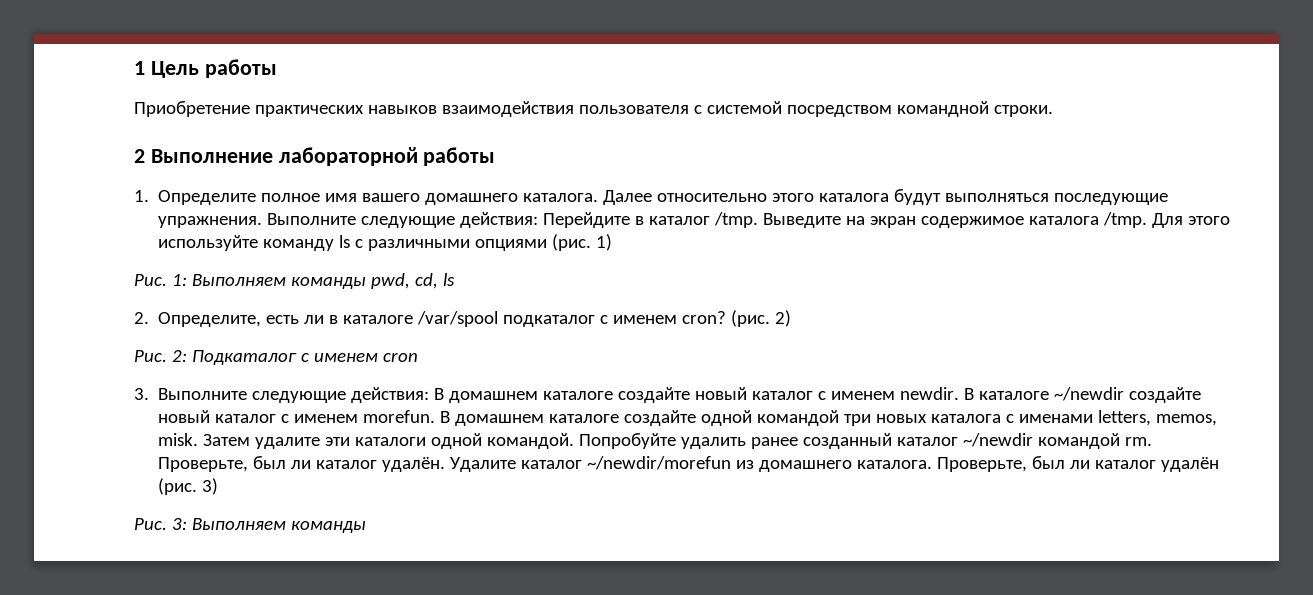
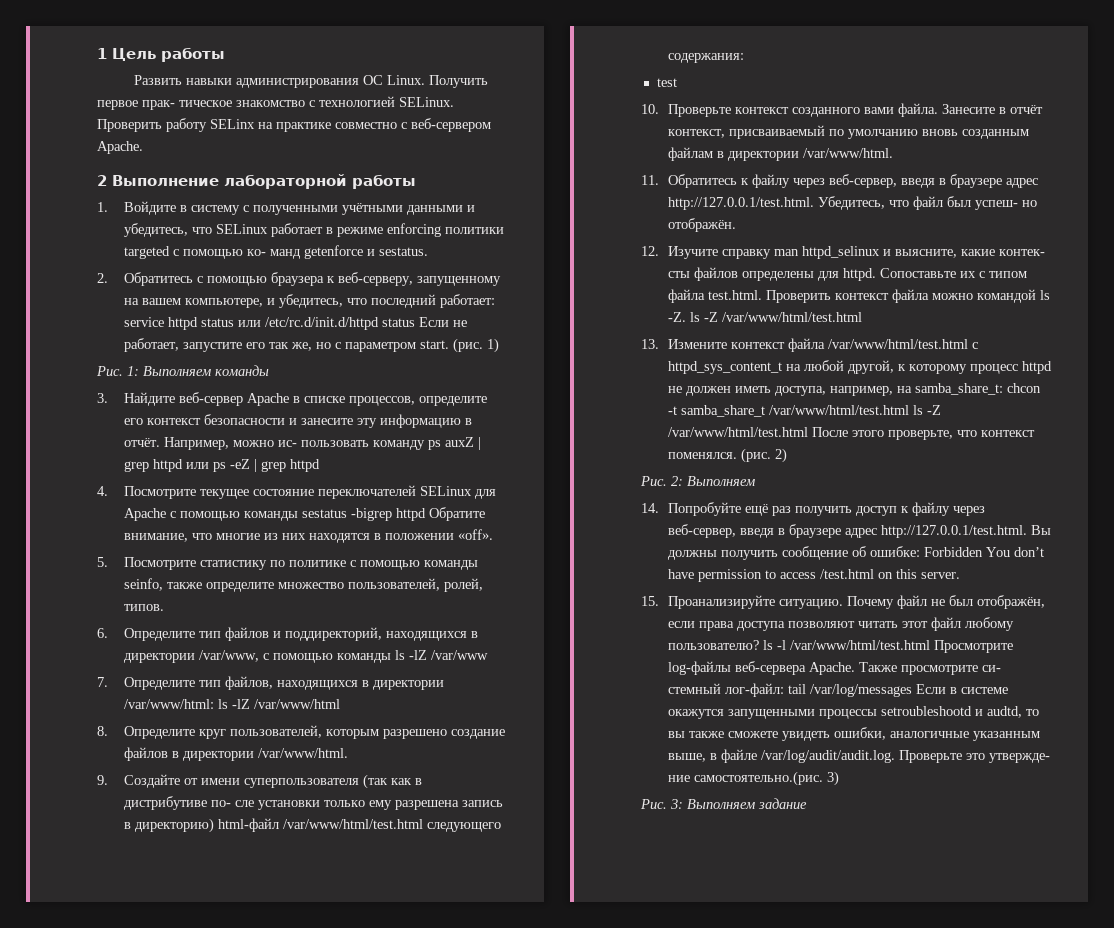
- Приобретение практических навыков взаимодействия пользователя с системой посредством командной строки.
+ Развить навыки администрирования ОС Linux. Получить первое прак- тическое знакомство с технологией SELinux. Проверить работу SELinx на практике совместно с веб-сервером Apache.
- 1. Определите полное имя вашего домашнего каталога. Далее относительно этого каталога будут выполняться последующие упражнения. Выполните следующие действия: Перейдите в каталог /tmp. Выведите на экран содержимое каталога /tmp. Для этого используйте команду ls с различными опциями (рис.
+ 1. Войдите в систему с полученными учётными данными и убедитесь, что SELinux работает в режиме enforcing политики targeted с помощью ко- манд getenforce и sestatus.
+ 2. Обратитесь с помощью браузера к веб-серверу, запущенному на вашем компьютере, и убедитесь, что последний работает: service httpd status или /etc/rc.d/init.d/httpd status Если не работает, запустите его так же, но с параметром start. (рис.
- Рис. 1: Выполняем команды pwd, cd, ls
- 2. Определите, есть ли в каталоге /var/spool подкаталог с именем cron? (рис. 2)
- Рис. 2: Подкаталог с именем cron
- 3. Выполните следующие действия: В домашнем каталоге создайте новый каталог с именем newdir. В каталоге ~/newdir создайте новый каталог с именем morefun. В домашнем каталоге создайте одной командой три новых каталога с именами letters, memos, misk. Затем удалите эти каталоги одной командой. Попробуйте удалить ранее созданный каталог ~/newdir командой rm. Проверьте, был ли каталог удалён. Удалите каталог ~/newdir/morefun из домашнего каталога. Проверьте, был ли каталог удалён (рис. 3)
+ Рис. 1: Выполняем команды
+ 3. Найдите веб-сервер Apache в списке процессов, определите его контекст безопасности и занесите эту информацию в отчёт. Например, можно ис- пользовать команду ps auxZ | grep httpd или ps -eZ | grep httpd
+ 4. Посмотрите текущее состояние переключателей SELinux для Apache с помощью команды sestatus -bigrep httpd Обратите внимание, что многие из них находятся в положении «off».
+ 5. Посмотрите статистику по политике с помощью команды seinfo, также определите множество пользователей, ролей, типов.
+ 6. Определите тип файлов и поддиректорий, находящихся в директории /var/www, с помощью команды ls -lZ /var/www
+ 7. Определите тип файлов, находящихся в директории /var/www/html: ls -lZ /var/www/html
+ 8. Определите круг пользователей, которым разрешено создание файлов в директории /var/www/html.
+ 9. Создайте от имени суперпользователя (так как в дистрибутиве по- сле установки только ему разрешена запись в директорию) html-файл /var/www/html/test.html следующего содержания:
+ test
+ 10. Проверьте контекст созданного вами файла. Занесите в отчёт контекст, присваиваемый по умолчанию вновь созданным файлам в директории /var/www/html.
+ 11. Обратитесь к файлу через веб-сервер, введя в браузере адрес http://127.0.0.1/test.html. Убедитесь, что файл был успеш- но отображён.
+ 12. Изучите справку man httpd_selinux и выясните, какие контек- сты файлов определены для httpd. Сопоставьте их с типом файла test.html. Проверить контекст файла можно командой ls -Z. ls -Z /var/www/html/test.html
+ 13. Измените контекст файла /var/www/html/test.html с httpd_sys_content_t на любой другой, к которому процесс httpd не должен иметь доступа, например, на samba_share_t: chcon -t samba_share_t /var/www/html/test.html ls -Z /var/www/html/test.html После этого проверьте, что контекст поменялся. (рис. 2)
+ Рис. 2: Выполняем
+ 14. Попробуйте ещё раз получить доступ к файлу через веб-сервер, введя в браузере адрес http://127.0.0.1/test.html. Вы должны получить сообщение об ошибке: Forbidden You don’t have permission to access /test.html on this server.
+ 15. Проанализируйте ситуацию. Почему файл не был отображён, если права доступа позволяют читать этот файл любому пользователю? ls -l /var/www/html/test.html Просмотрите log-файлы веб-сервера Apache. Также просмотрите си- стемный лог-файл: tail /var/log/messages Если в системе окажутся запущенными процессы setroubleshootd и audtd, то вы также сможете увидеть ошибки, аналогичные указанным выше, в файле /var/log/audit/audit.log. Проверьте это утвержде- ние самостоятельно.(рис. 3)
- Рис. 3: Выполняем команды
+ Рис. 3: Выполняем задание

